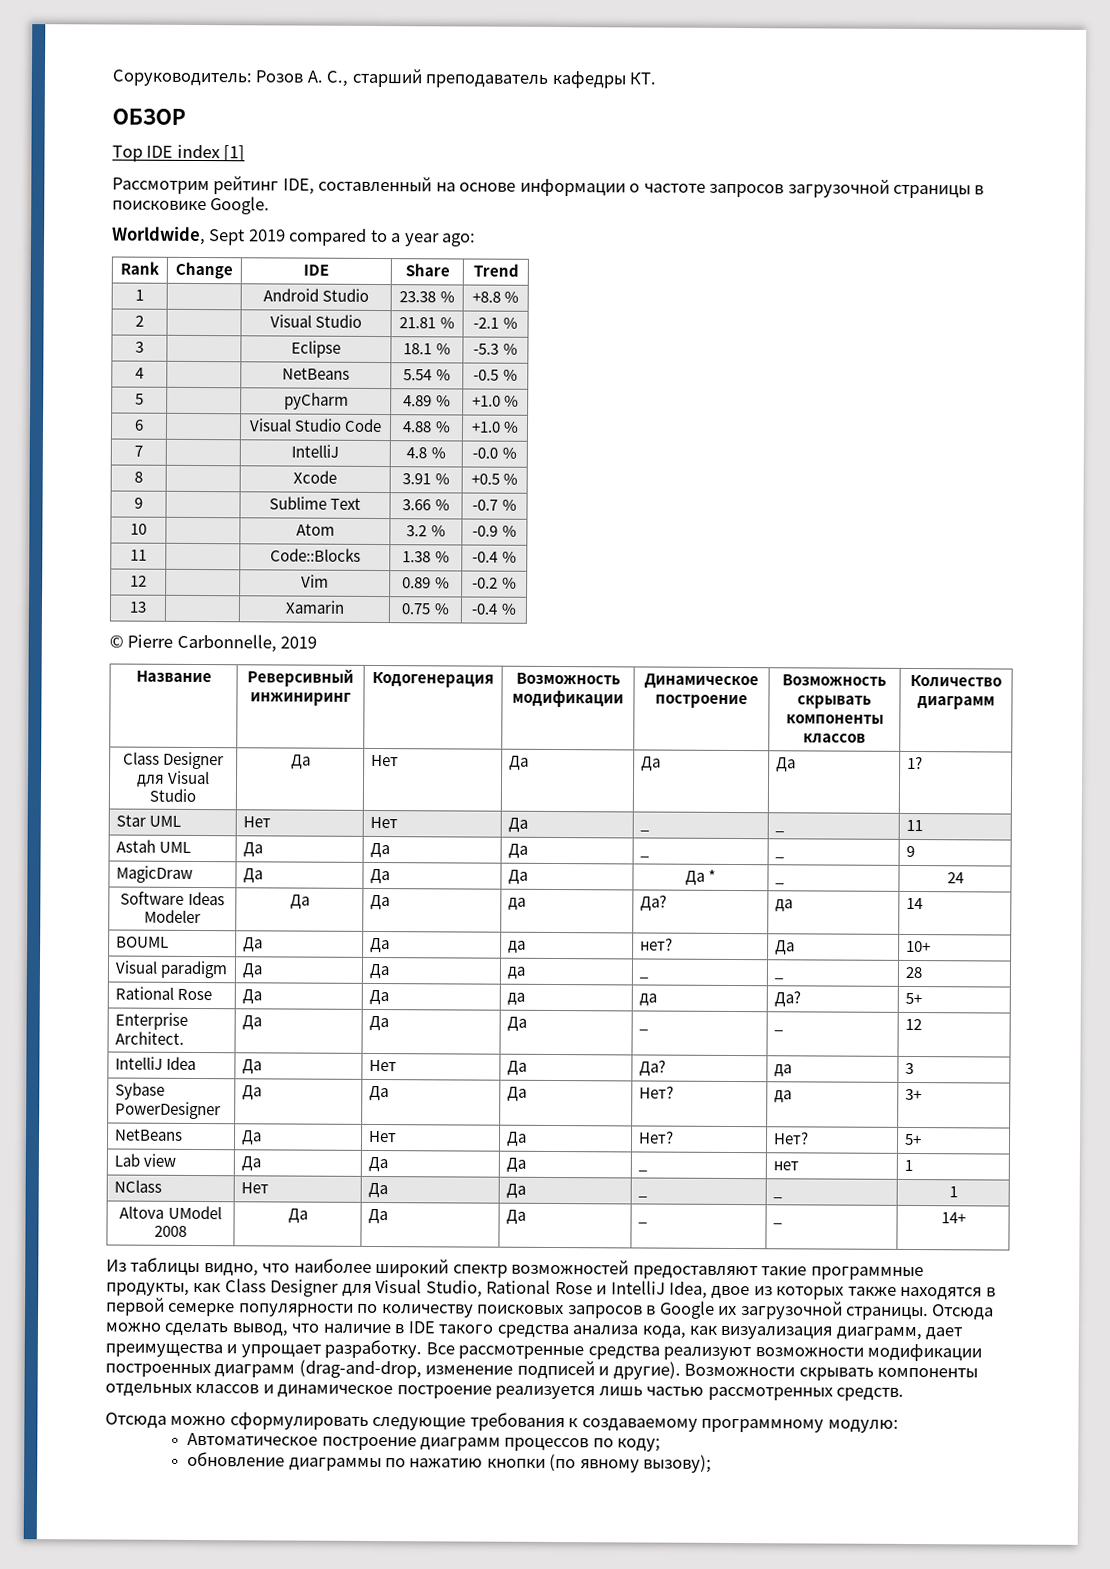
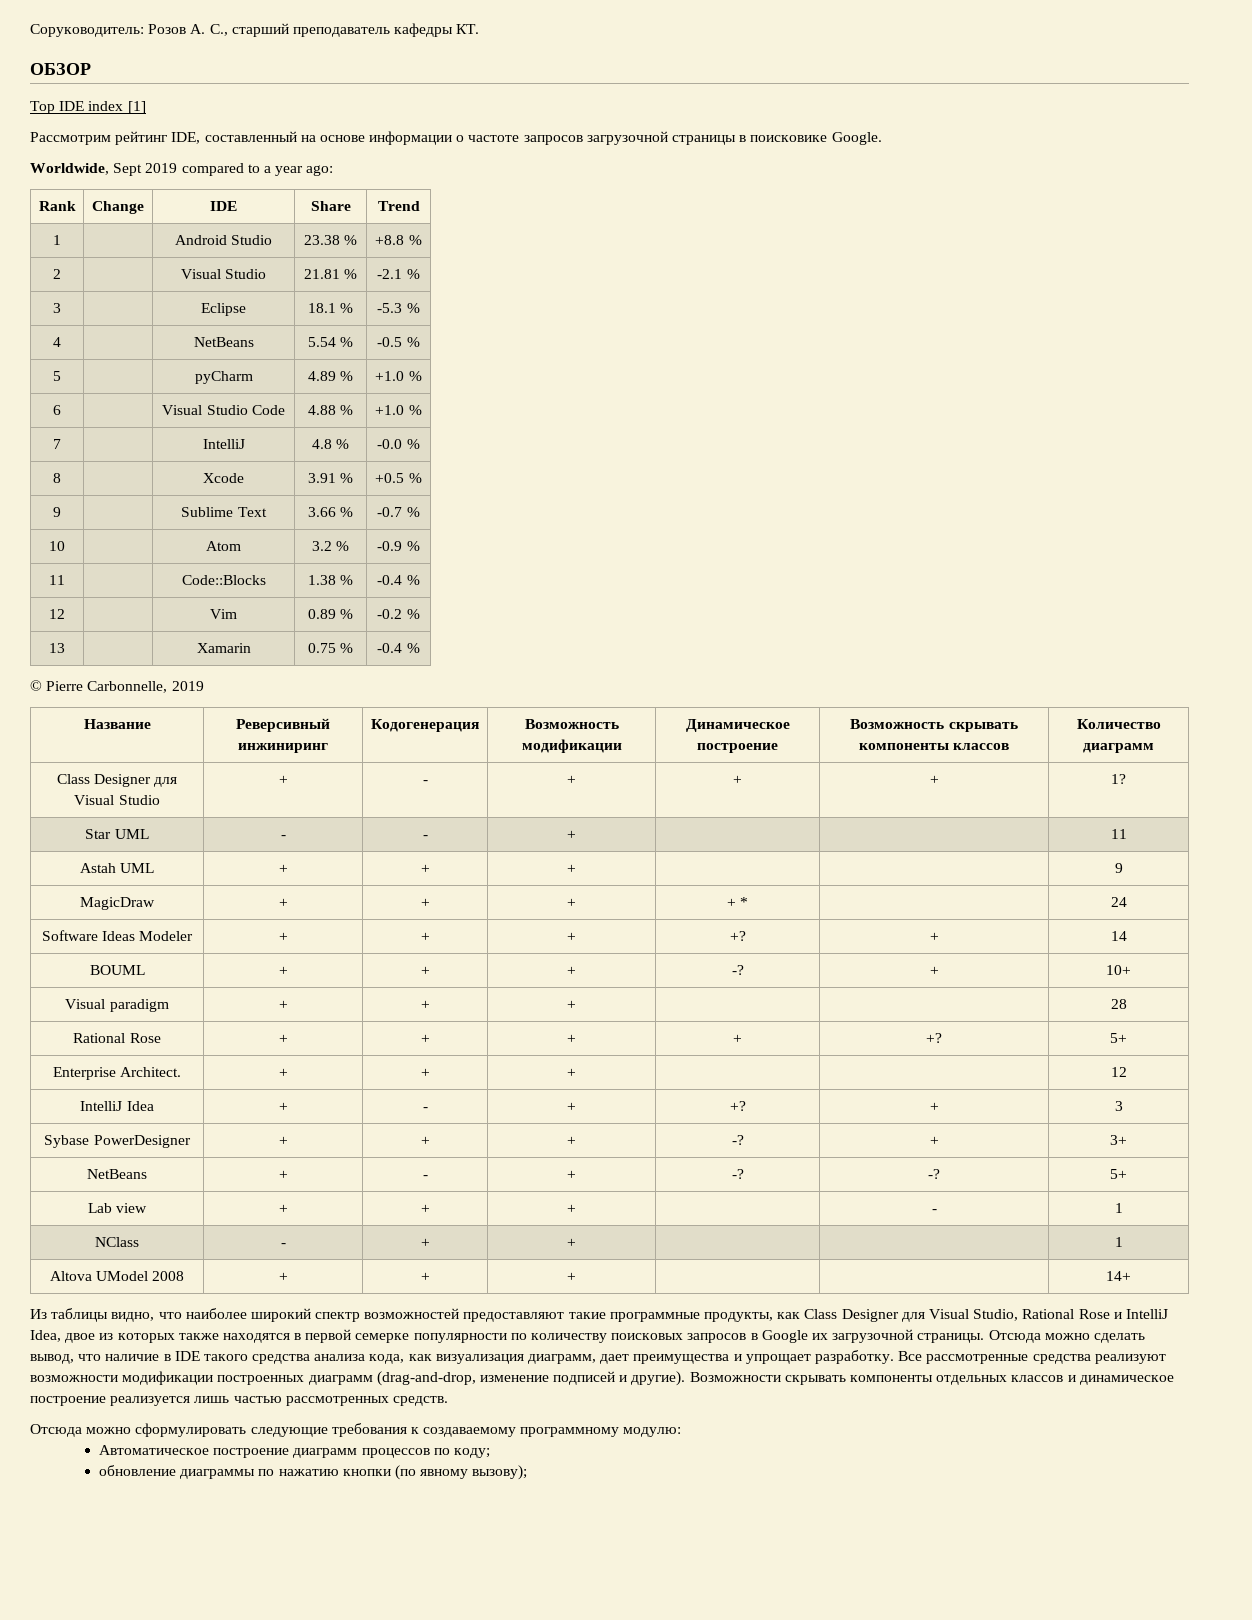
- Class Designer для Visual Studio | Да | Нет | Да | Да | Да | 1?
- Star UML | Нет | Нет | Да | _ | _ | 11
- Astah UML | Да | Да | Да | _ | _ | 9
- MagicDraw | Да | Да | Да | Да * | _ | 24
+ Class Designer для Visual Studio | + | - | + | + | + | 1?
+ Star UML | - | - | + | | | 11
+ Astah UML | + | + | + | | | 9
+ MagicDraw | + | + | + | + * | | 24
- Software Ideas Modeler | Да | Да | да | Да? | да | 14
- BOUML | Да | Да | да | нет? | Да | 10+
- Visual paradigm | Да | Да | да | _ | _ | 28
- Rational Rose | Да | Да | да | да | Да? | 5+
- Enterprise Architect. | Да | Да | Да | _ | _ | 12
- IntelliJ Idea | Да | Нет | Да | Да? | да | 3
- Sybase PowerDesigner | Да | Да | Да | Нет? | да | 3+
- NetBeans | Да | Нет | Да | Нет? | Нет? | 5+
- Lab view | Да | Да | Да | _ | нет | 1
- NClass | Нет | Да | Да | _ | _ | 1
+ Software Ideas Modeler | + | + | + | +? | + | 14
+ BOUML | + | + | + | -? | + | 10+
+ Visual paradigm | + | + | + | | | 28
+ Rational Rose | + | + | + | + | +? | 5+
+ Enterprise Architect. | + | + | + | | | 12
+ IntelliJ Idea | + | - | + | +? | + | 3
+ Sybase PowerDesigner | + | + | + | -? | + | 3+
+ NetBeans | + | - | + | -? | -? | 5+
+ Lab view | + | + | + | | - | 1
+ NClass | - | + | + | | | 1
- Altova UModel 2008 | Да | Да | Да | _ | _ | 14+
+ Altova UModel 2008 | + | + | + | | | 14+

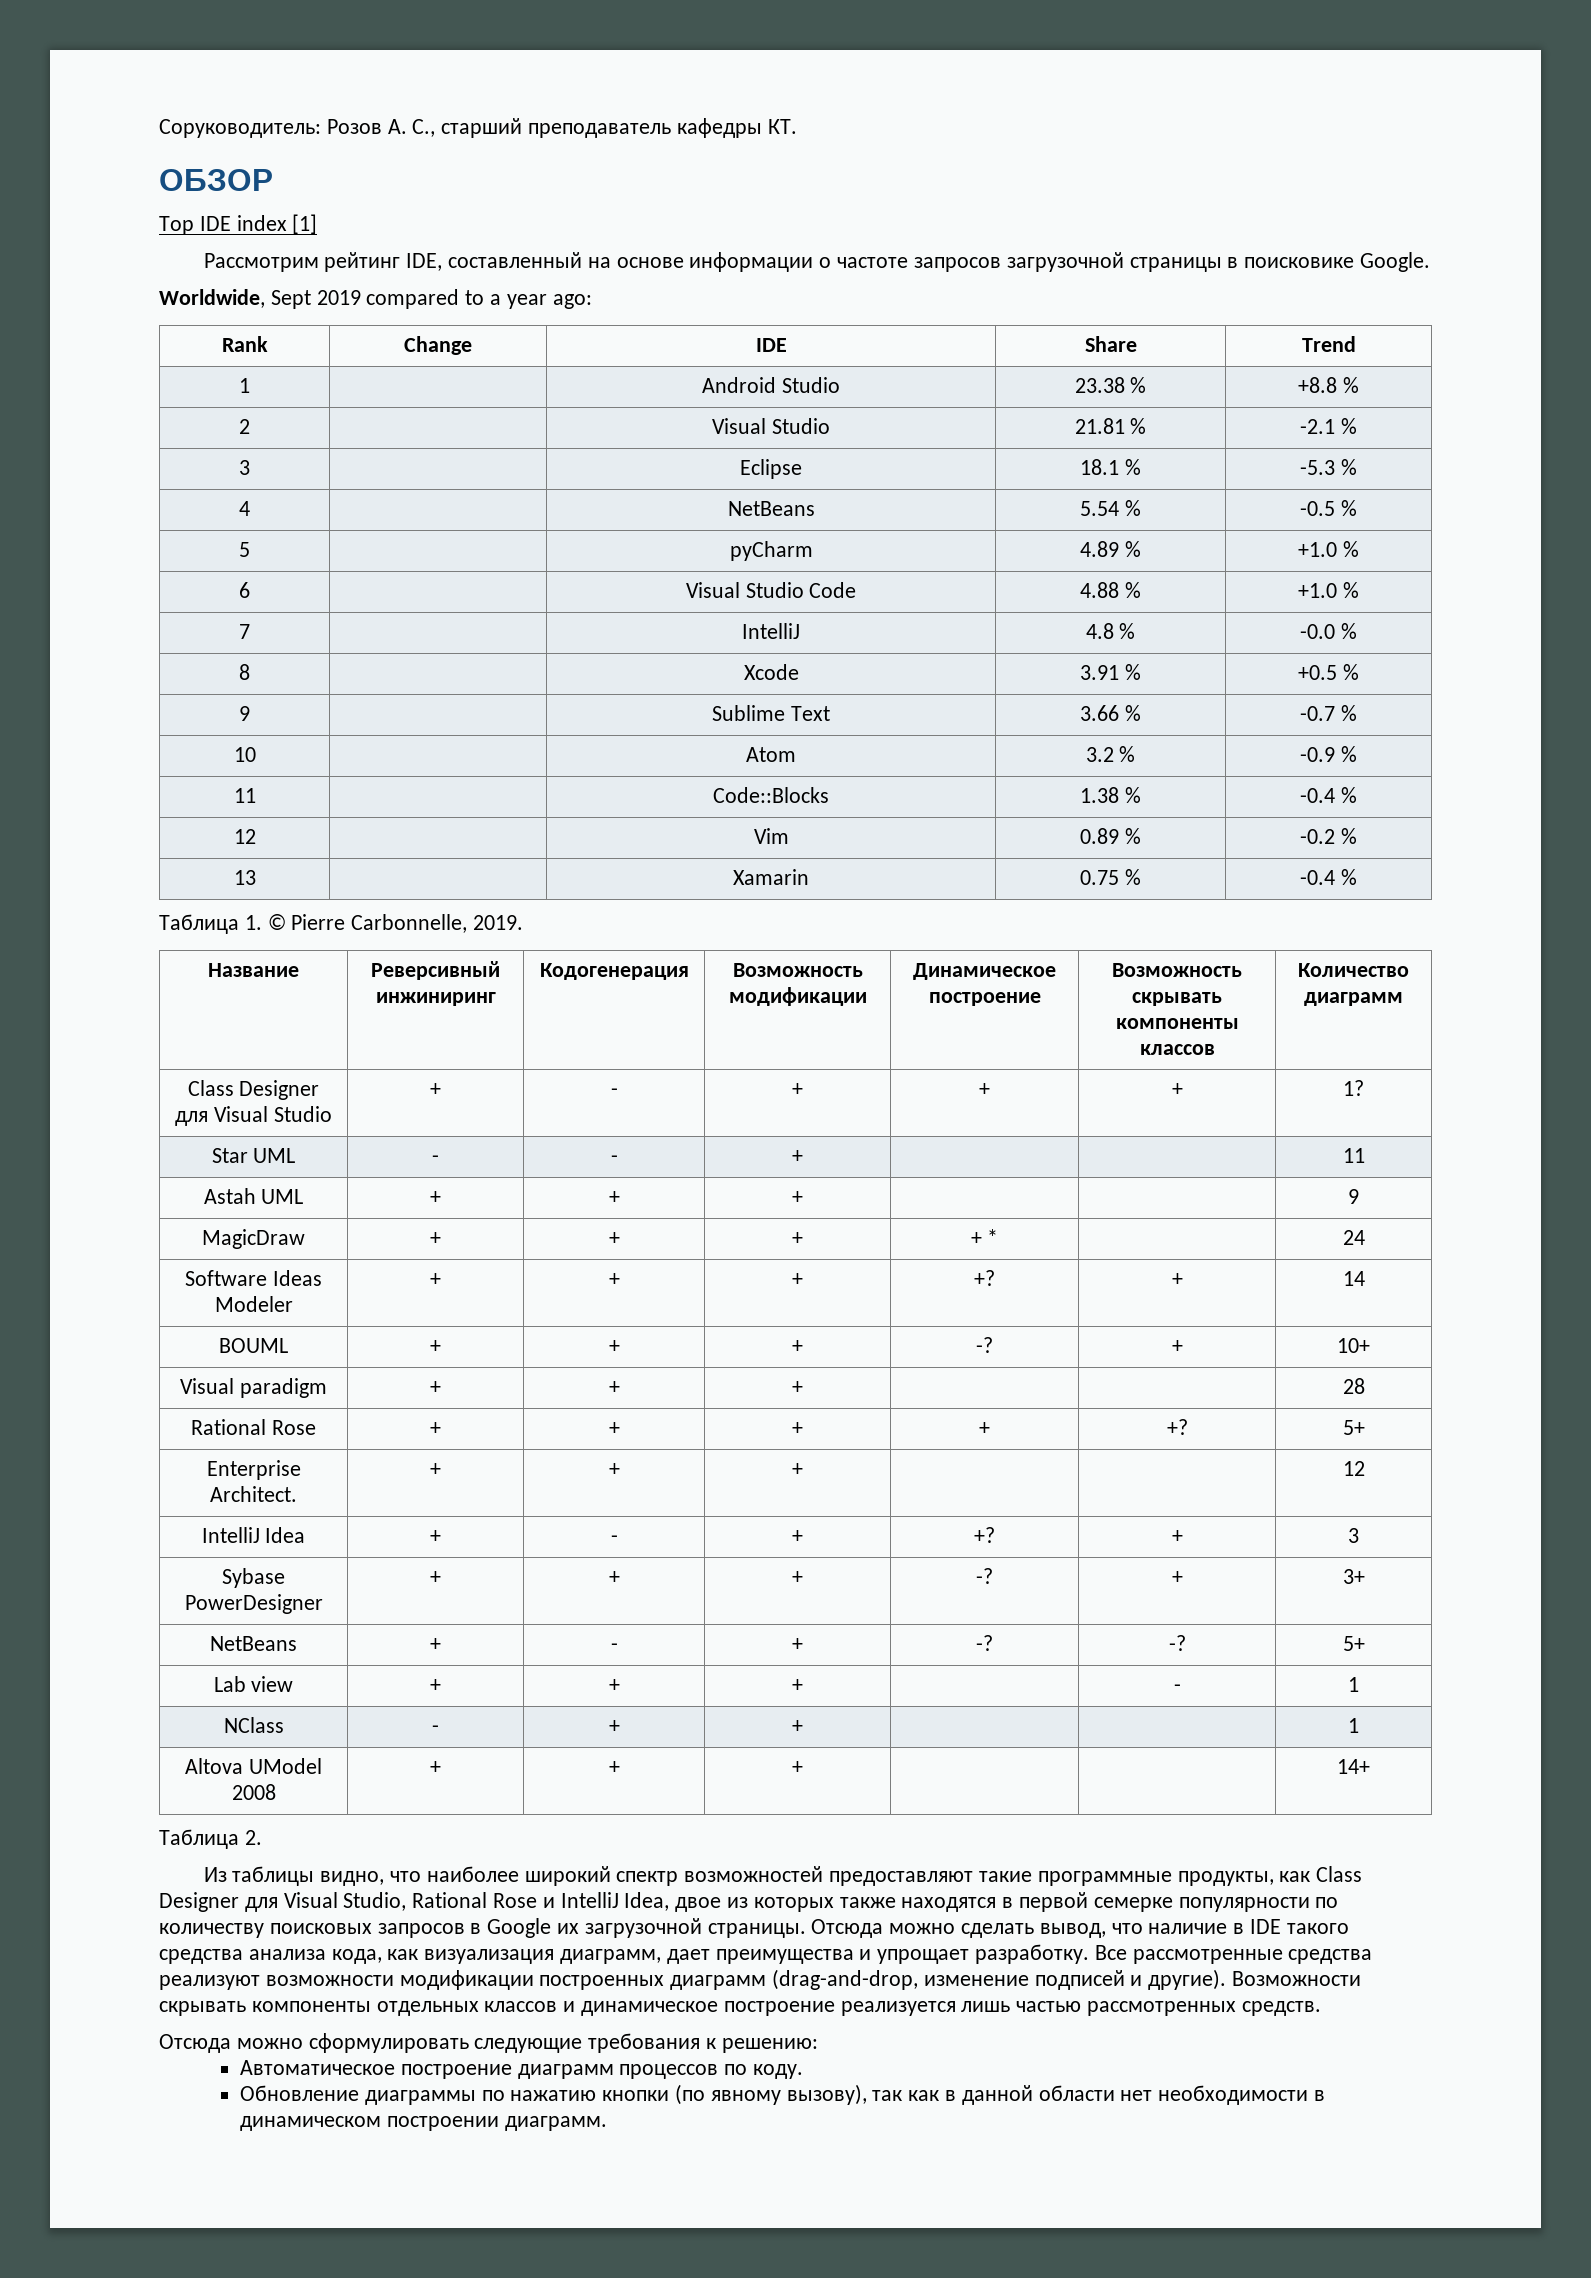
- © Pierre Carbonnelle, 2019
+ Таблица 1. © Pierre Carbonnelle, 2019.
+ Таблица 2.
- Отсюда можно сформулировать следующие требования к создаваемому программному модулю:
+ Отсюда можно сформулировать следующие требования к решению:
- Автоматическое построение диаграмм процессов по коду;
- обновление диаграммы по нажатию кнопки (по явному вызову);
+ Автоматическое построение диаграмм процессов по коду.
+ Обновление диаграммы по нажатию кнопки (по явному вызову), так как в данной области нет необходимости в динамическом построении диаграмм.

